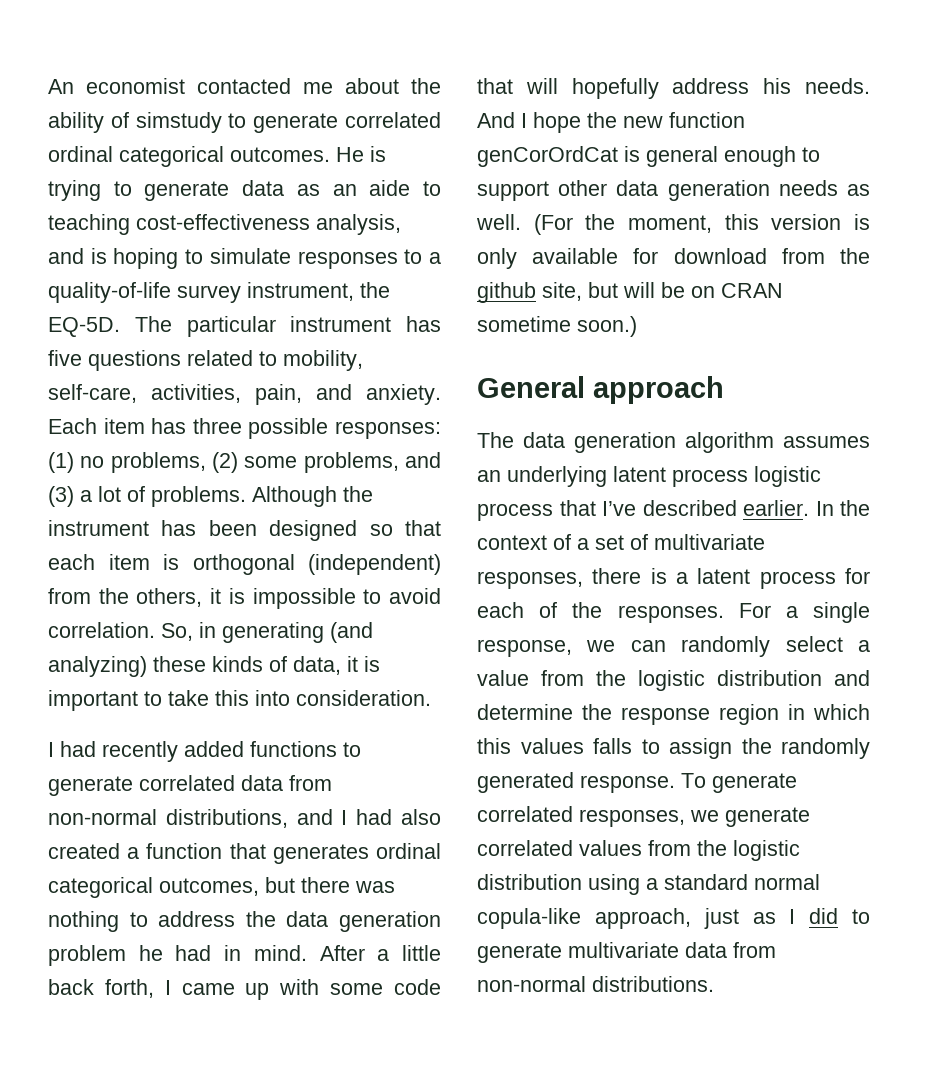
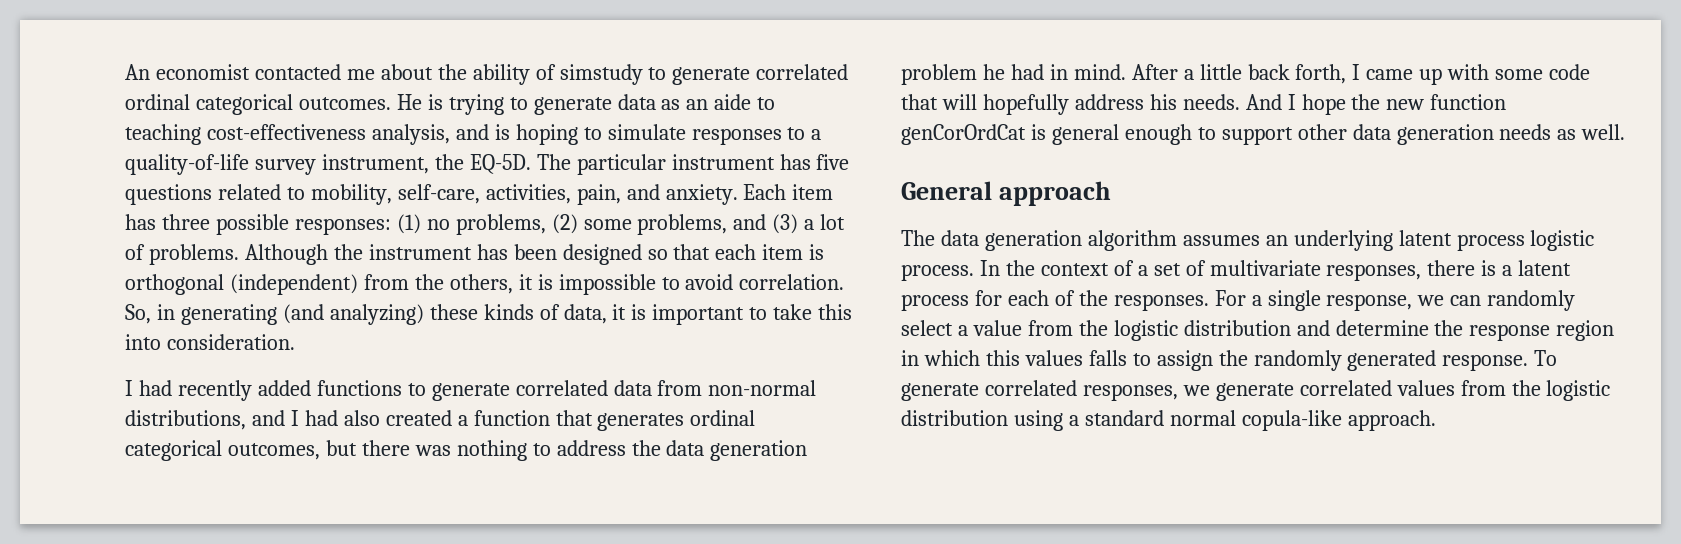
- (For the moment, this version is only available for download from the github site, but will be on CRAN sometime soon.)
- The data generation algorithm assumes an underlying latent process logistic process that I’ve described earlier.
+ The data generation algorithm assumes an underlying latent process logistic process.
- To generate correlated responses, we generate correlated values from the logistic distribution using a standard normal copula-like approach, just as I did to generate multivariate data from non-normal distributions.
+ To generate correlated responses, we generate correlated values from the logistic distribution using a standard normal copula-like approach.

